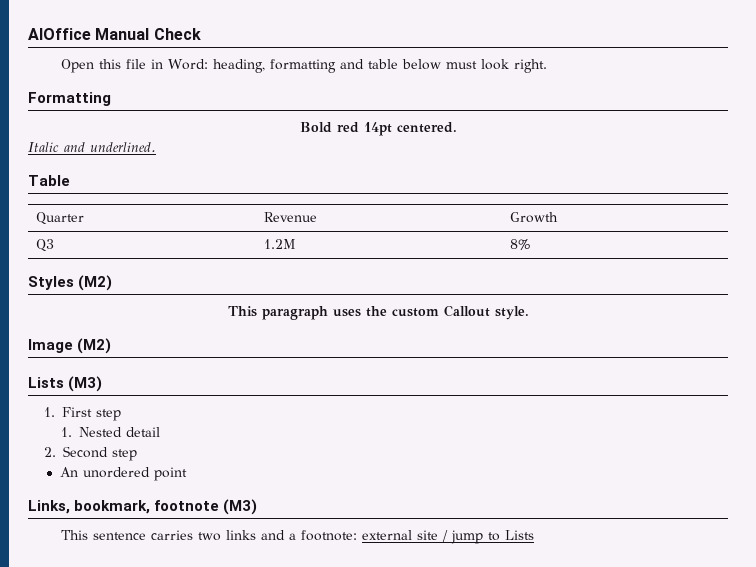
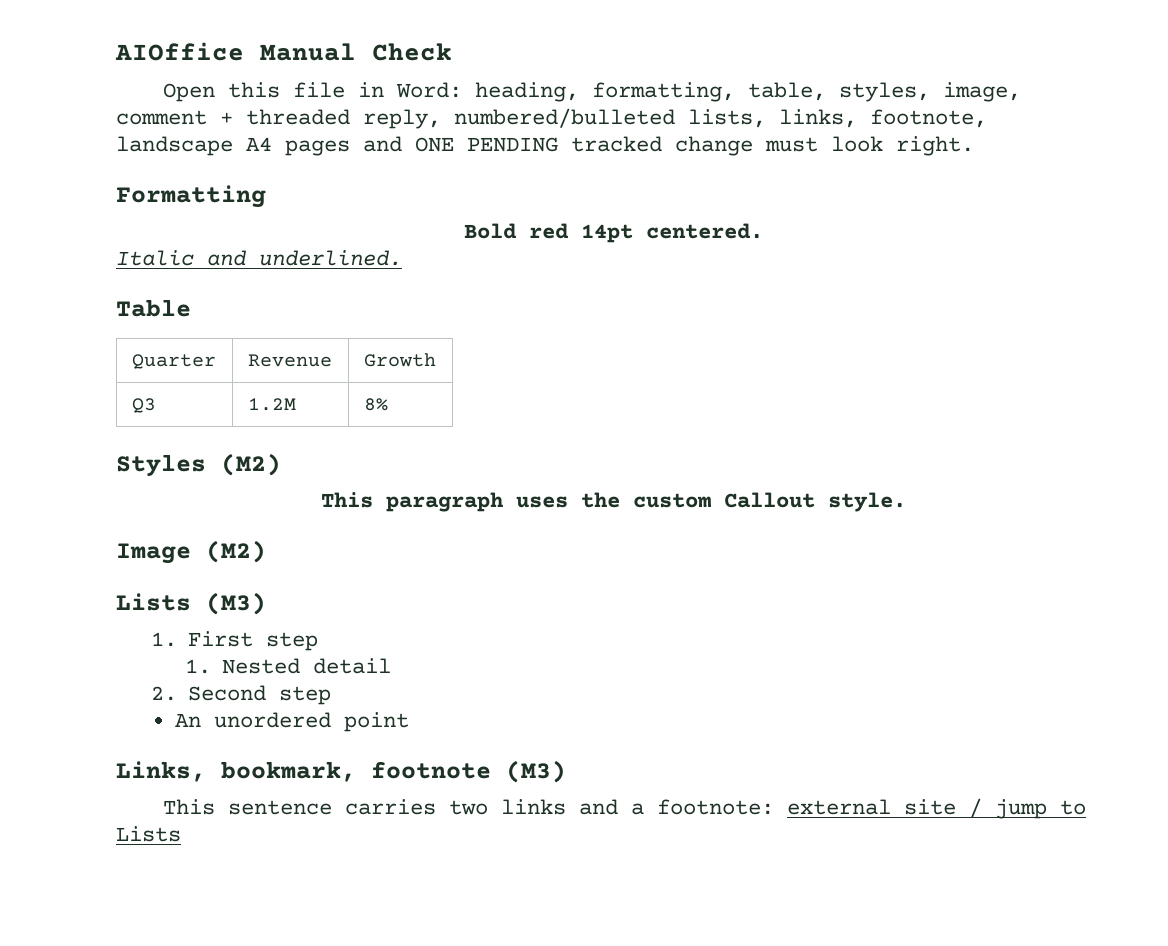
- Open this file in Word: heading, formatting and table below must look right.
+ Open this file in Word: heading, formatting, table, styles, image, comment + threaded reply, numbered/bulleted lists, links, footnote, landscape A4 pages and ONE PENDING tracked change must look right.

